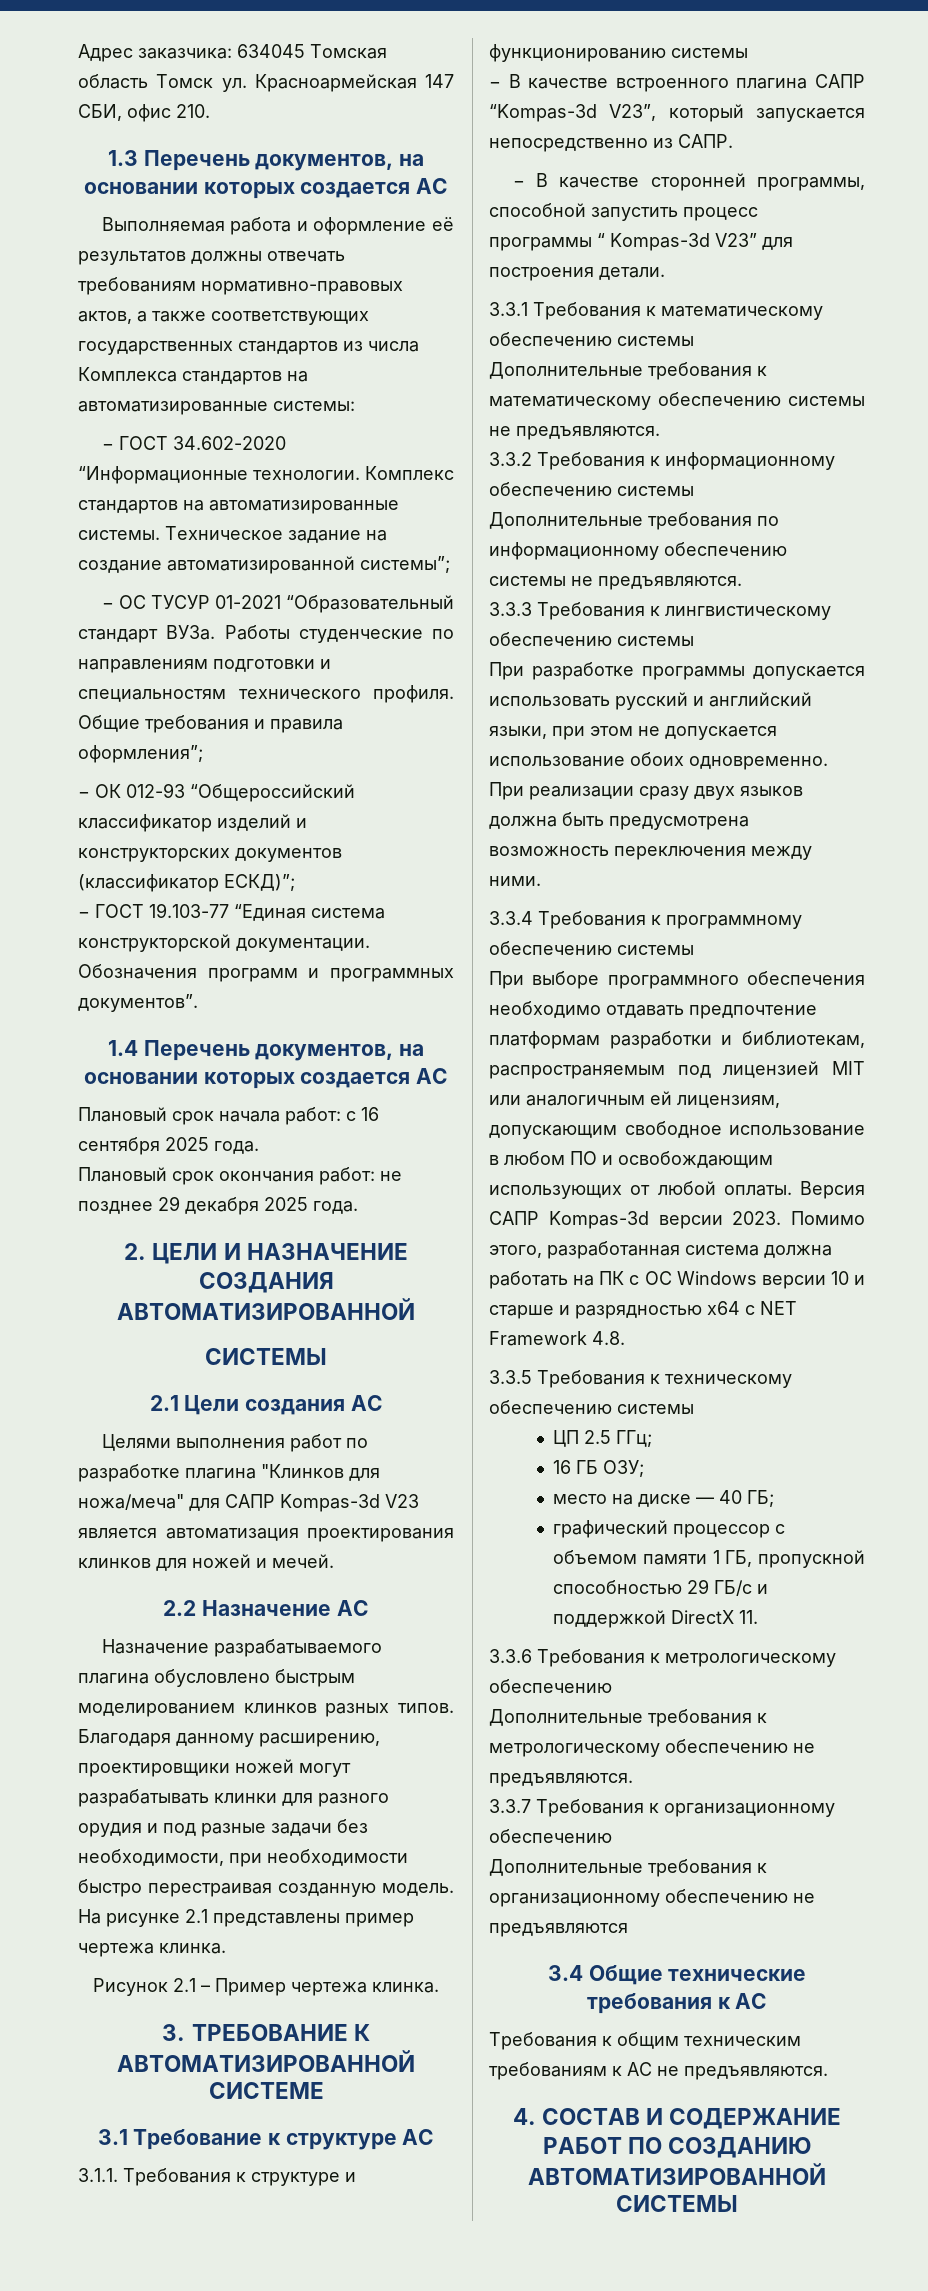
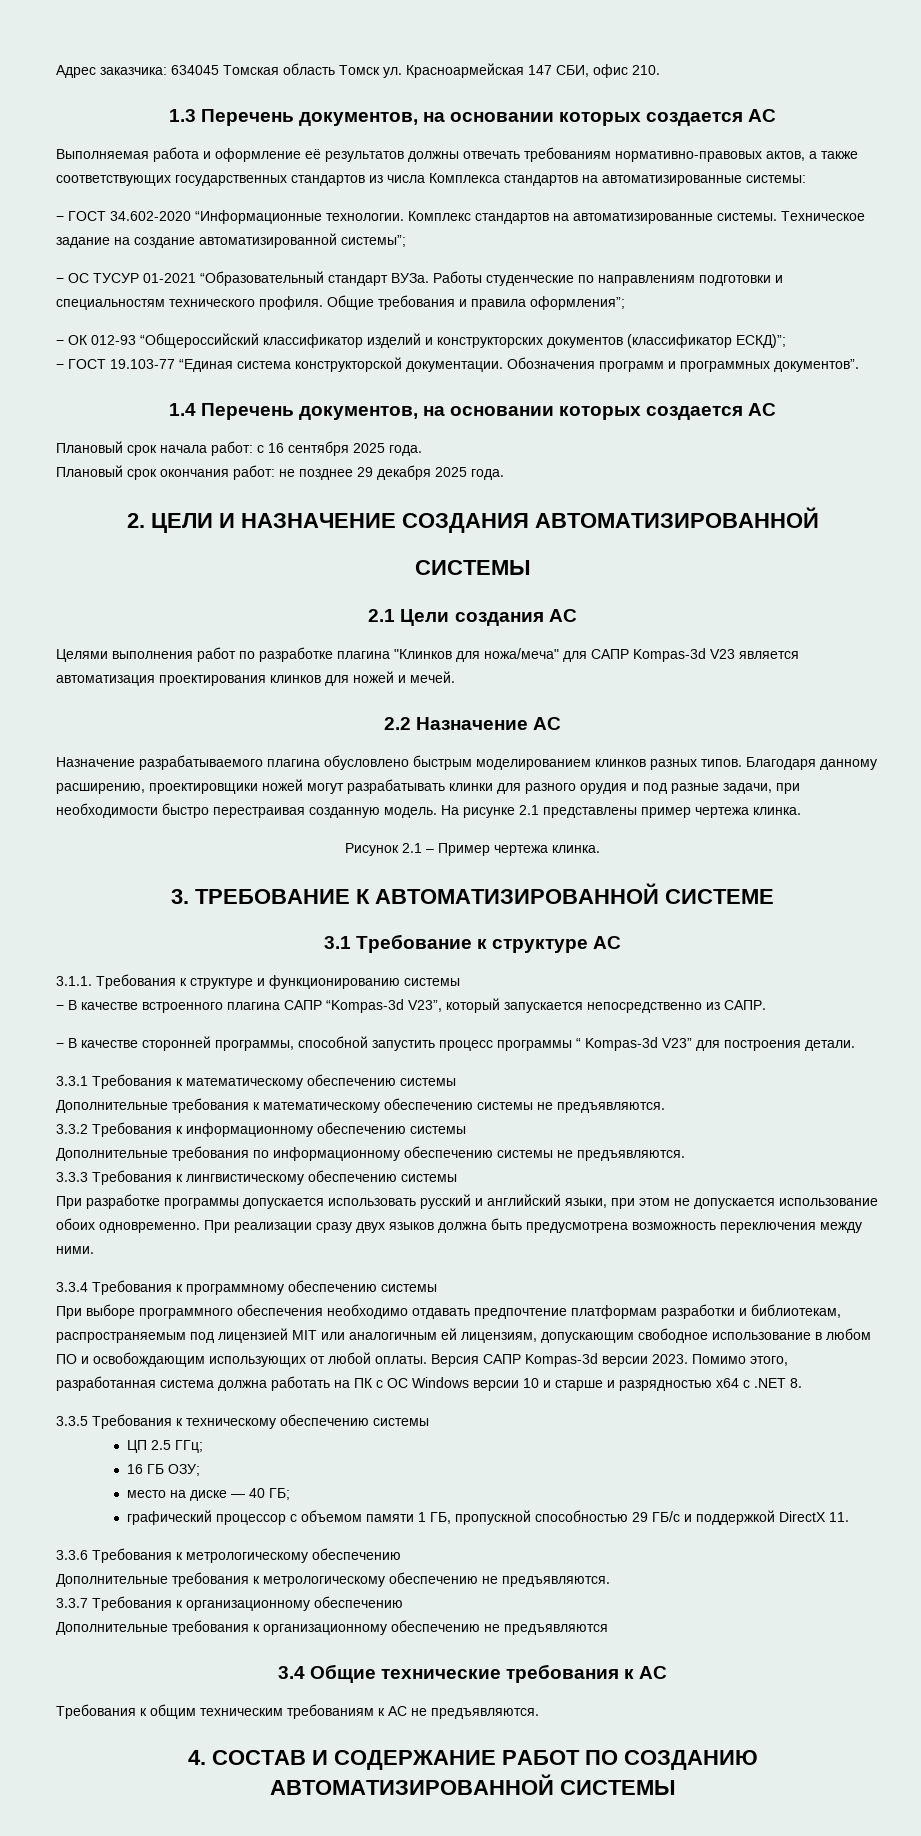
- Благодаря данному расширению, проектировщики ножей могут разрабатывать клинки для разного орудия и под разные задачи без необходимости, при необходимости быстро перестраивая созданную модель.
+ Благодаря данному расширению, проектировщики ножей могут разрабатывать клинки для разного орудия и под разные задачи, при необходимости быстро перестраивая созданную модель.
- Помимо этого, разработанная система должна работать на ПК с ОС Windows версии 10 и старше и разрядностью х64 с NET Framework 4.8.
+ Помимо этого, разработанная система должна работать на ПК с ОС Windows версии 10 и старше и разрядностью х64 с .NET 8.

